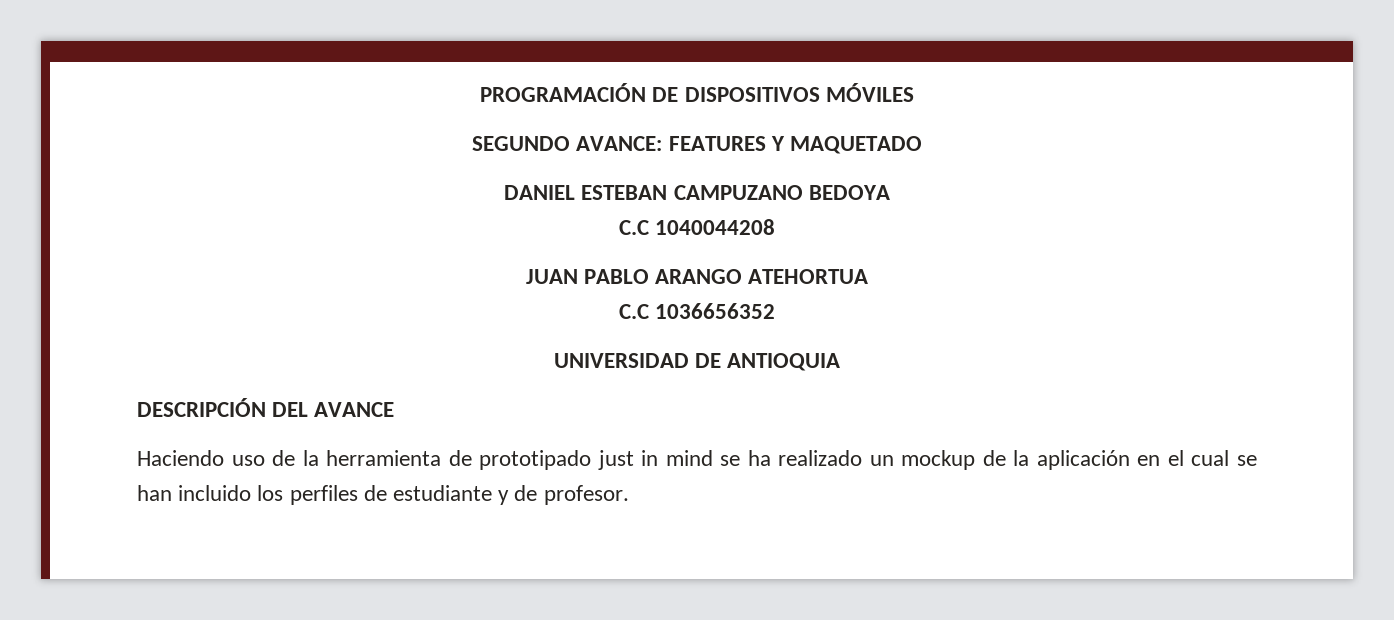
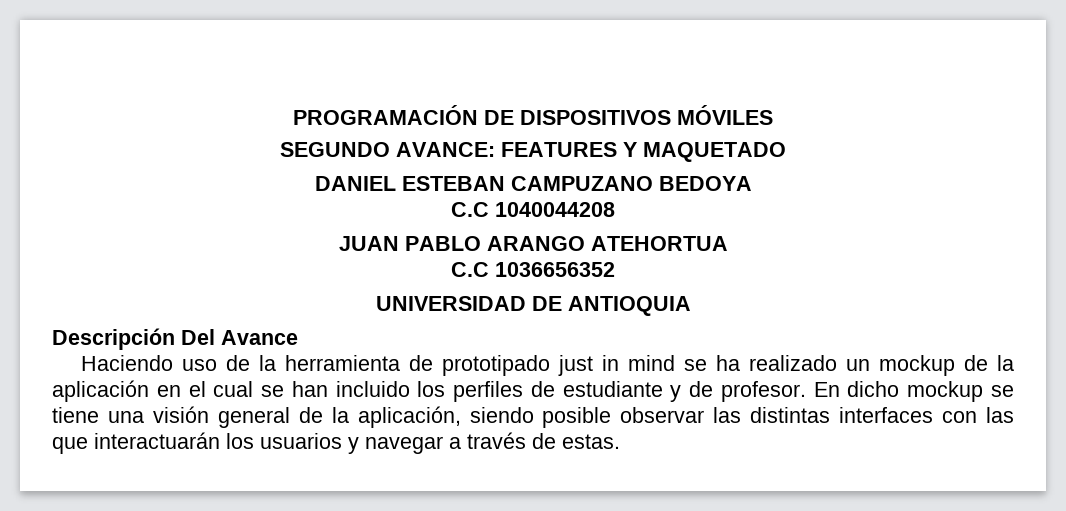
- DESCRIPCIÓN DEL AVANCE
+ Descripción Del Avance
+ En dicho mockup se tiene una visión general de la aplicación, siendo posible observar las distintas interfaces con las que interactuarán los usuarios y navegar a través de estas.

